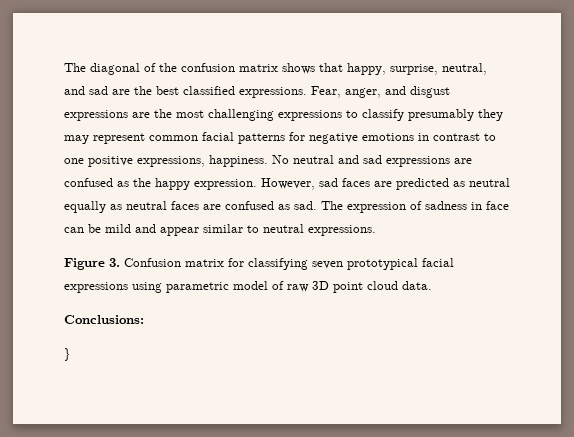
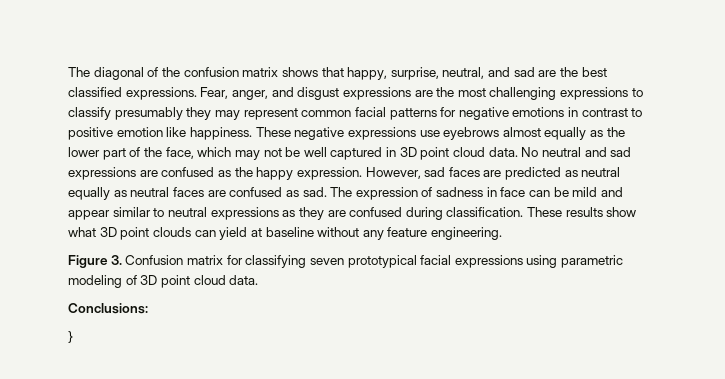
- Fear, anger, and disgust expressions are the most challenging expressions to classify presumably they may represent common facial patterns for negative emotions in contrast to one positive expressions, happiness.
+ Fear, anger, and disgust expressions are the most challenging expressions to classify presumably they may represent common facial patterns for negative emotions in contrast to positive emotion like happiness. These negative expressions use eyebrows almost equally as the lower part of the face, which may not be well captured in 3D point cloud data.
- The expression of sadness in face can be mild and appear similar to neutral expressions.
+ The expression of sadness in face can be mild and appear similar to neutral expressions as they are confused during classification. These results show what 3D point clouds can yield at baseline without any feature engineering.
- Figure 3. Confusion matrix for classifying seven prototypical facial expressions using parametric model of raw 3D point cloud data.
+ Figure 3. Confusion matrix for classifying seven prototypical facial expressions using parametric modeling of 3D point cloud data.

